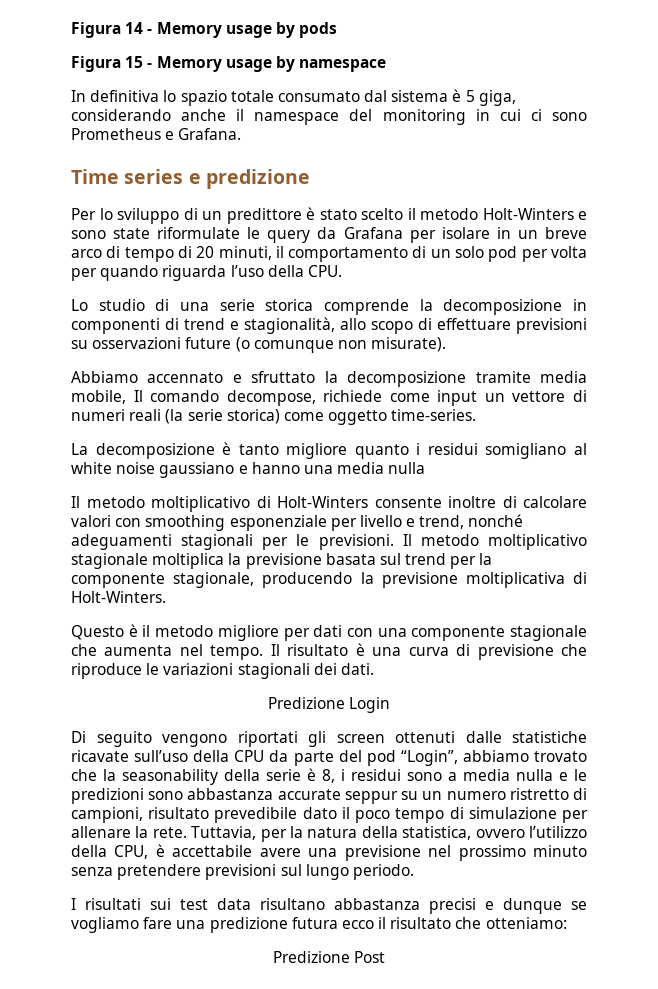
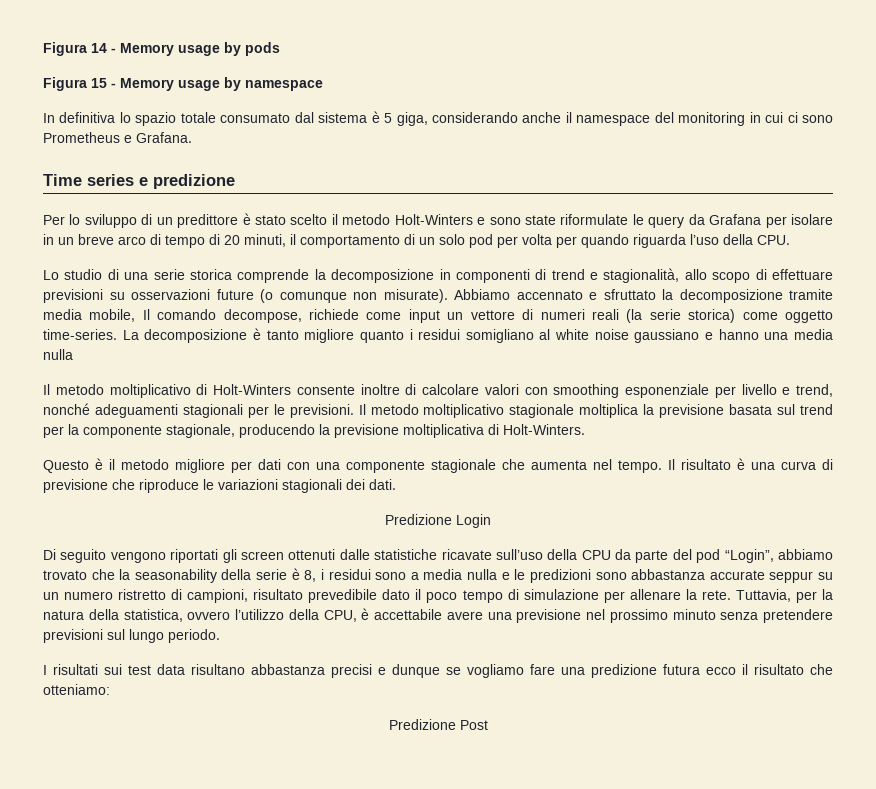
- Lo studio di una serie storica comprende la decomposizione in componenti di trend e stagionalità, allo scopo di effettuare previsioni su osservazioni future (o comunque non misurate).
- Abbiamo accennato e sfruttato la decomposizione tramite media mobile, Il comando decompose, richiede come input un vettore di numeri reali (la serie storica) come oggetto time-series.
- La decomposizione è tanto migliore quanto i residui somigliano al white noise gaussiano e hanno una media nulla
+ Lo studio di una serie storica comprende la decomposizione in componenti di trend e stagionalità, allo scopo di effettuare previsioni su osservazioni future (o comunque non misurate). Abbiamo accennato e sfruttato la decomposizione tramite media mobile, Il comando decompose, richiede come input un vettore di numeri reali (la serie storica) come oggetto time-series. La decomposizione è tanto migliore quanto i residui somigliano al white noise gaussiano e hanno una media nulla

